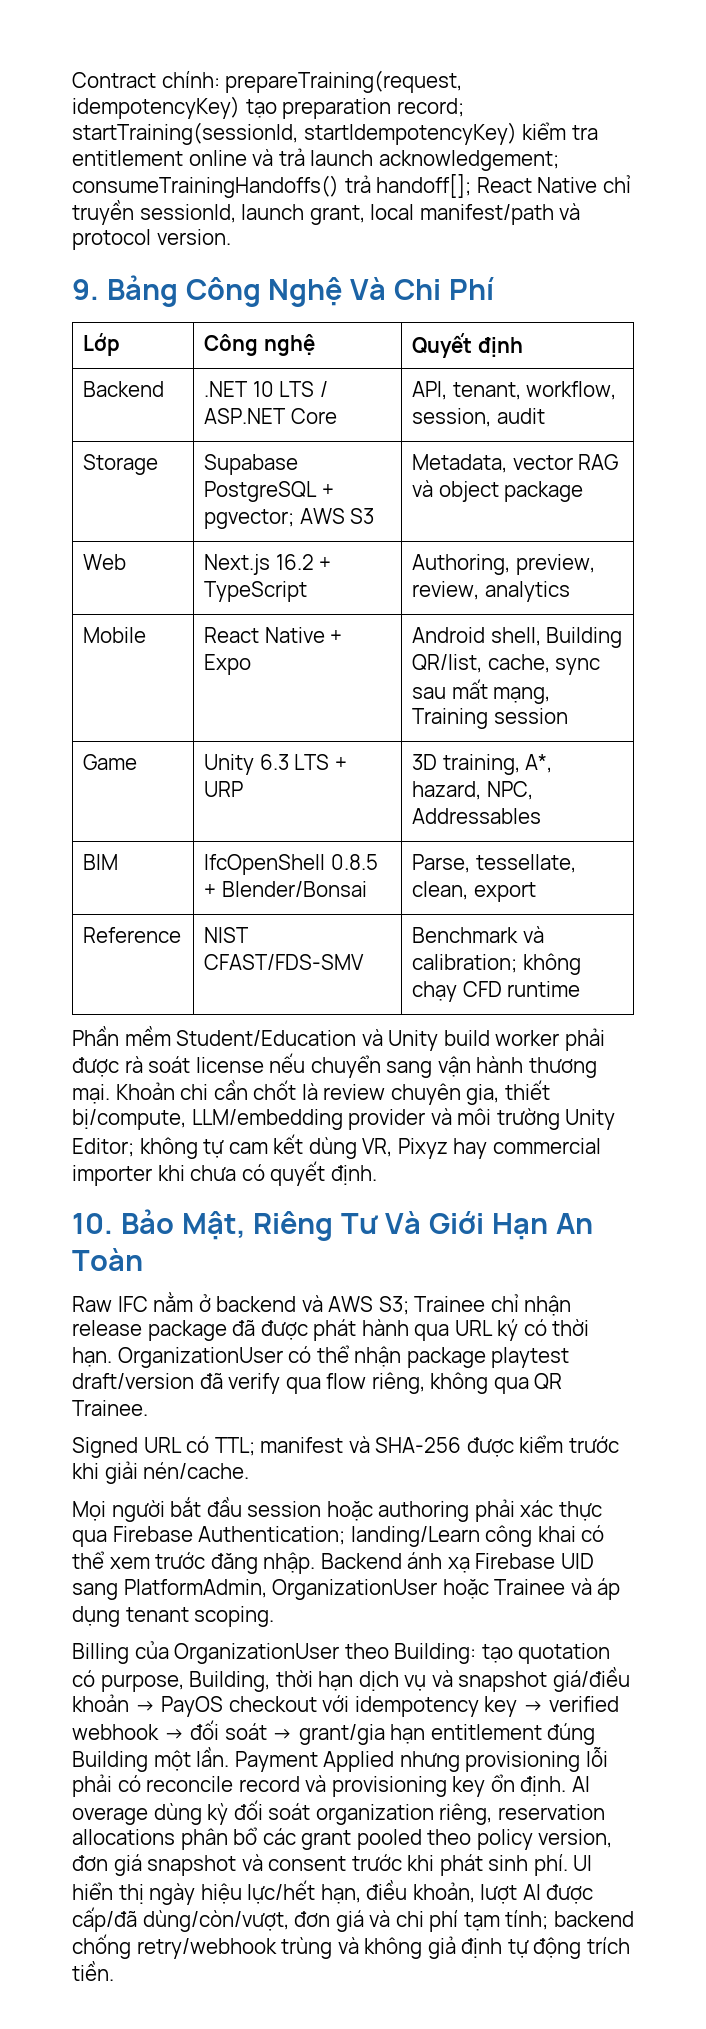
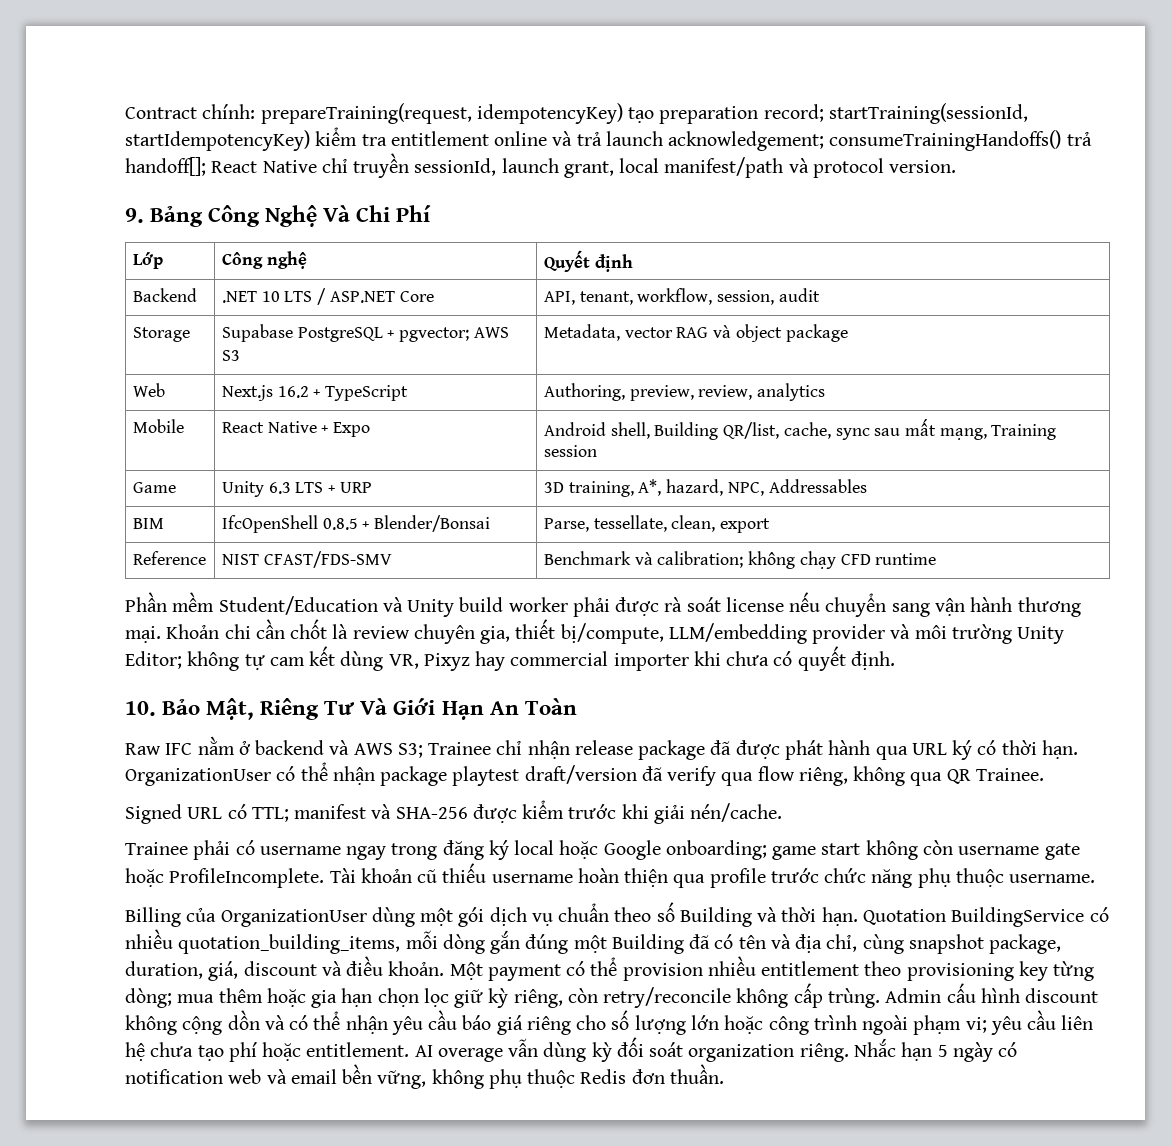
- Mọi người bắt đầu session hoặc authoring phải xác thực qua Firebase Authentication; landing/Learn công khai có thể xem trước đăng nhập. Backend ánh xạ Firebase UID sang PlatformAdmin, OrganizationUser hoặc Trainee và áp dụng tenant scoping.
- Billing của OrganizationUser theo Building: tạo quotation có purpose, Building, thời hạn dịch vụ và snapshot giá/điều khoản → PayOS checkout với idempotency key → verified webhook → đối soát → grant/gia hạn entitlement đúng Building một lần. Payment Applied nhưng provisioning lỗi phải có reconcile record và provisioning key ổn định.
+ Trainee phải có username ngay trong đăng ký local hoặc Google onboarding; game start không còn username gate hoặc ProfileIncomplete. Tài khoản cũ thiếu username hoàn thiện qua profile trước chức năng phụ thuộc username.
+ Billing của OrganizationUser dùng một gói dịch vụ chuẩn theo số Building và thời hạn. Quotation BuildingService có nhiều quotation_building_items, mỗi dòng gắn đúng một Building đã có tên và địa chỉ, cùng snapshot package, duration, giá, discount và điều khoản. Một payment có thể provision nhiều entitlement theo provisioning key từng dòng; mua thêm hoặc gia hạn chọn lọc giữ kỳ riêng, còn retry/reconcile không cấp trùng. Admin cấu hình discount không cộng dồn và có thể nhận yêu cầu báo giá riêng cho số lượng lớn hoặc công trình ngoài phạm vi; yêu cầu liên hệ chưa tạo phí hoặc entitlement.
- AI overage dùng kỳ đối soát organization riêng, reservation allocations phân bổ các grant pooled theo policy version, đơn giá snapshot và consent trước khi phát sinh phí. UI hiển thị ngày hiệu lực/hết hạn, điều khoản, lượt AI được cấp/đã dùng/còn/vượt, đơn giá và chi phí tạm tính; backend chống retry/webhook trùng và không giả định tự động trích tiền.
+ AI overage vẫn dùng kỳ đối soát organization riêng. Nhắc hạn 5 ngày có notification web và email bền vững, không phụ thuộc Redis đơn thuần.

